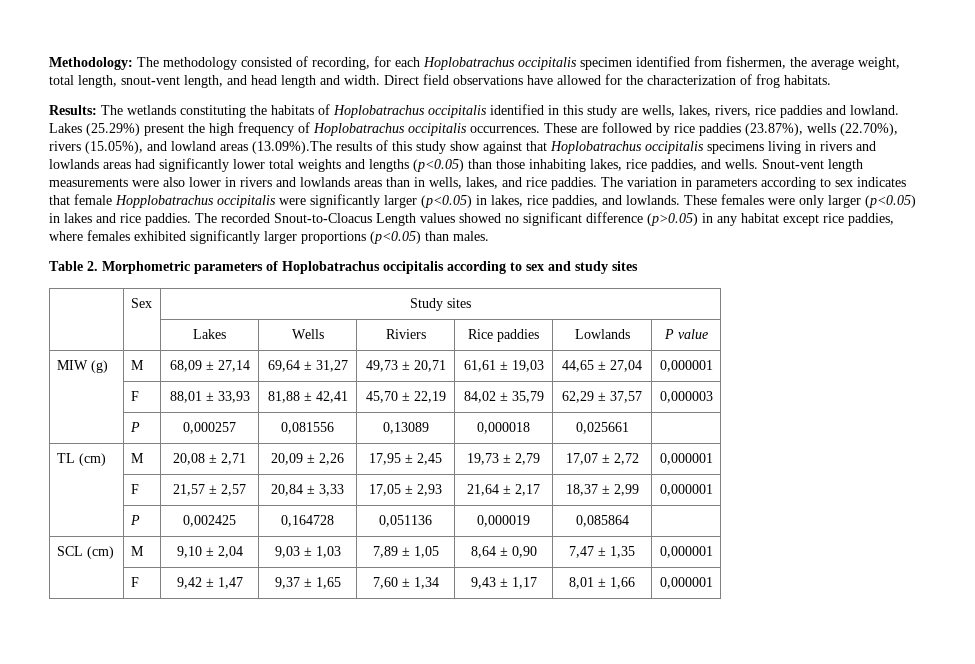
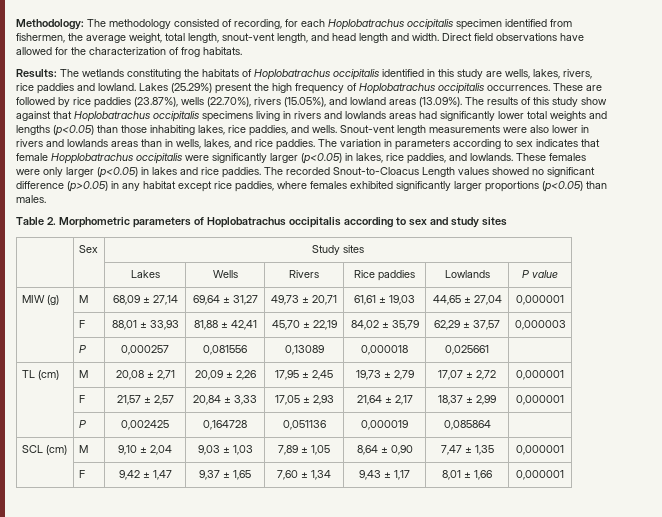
- These are followed by rice paddies (23.87%), wells (22.70%), rivers (15.05%), and lowland areas (13.09%).The results of this study show against that Hoplobatrachus occipitalis specimens living in rivers and lowlands areas had significantly lower total weights and lengths (p<0.05) than those inhabiting lakes, rice paddies, and wells.
+ These are followed by rice paddies (23.87%), wells (22.70%), rivers (15.05%), and lowland areas (13.09%). The results of this study show against that Hoplobatrachus occipitalis specimens living in rivers and lowlands areas had significantly lower total weights and lengths (p<0.05) than those inhabiting lakes, rice paddies, and wells.
- | | Lakes | Wells | Riviers | Rice paddies | Lowlands | P value
+ | | Lakes | Wells | Rivers | Rice paddies | Lowlands | P value

